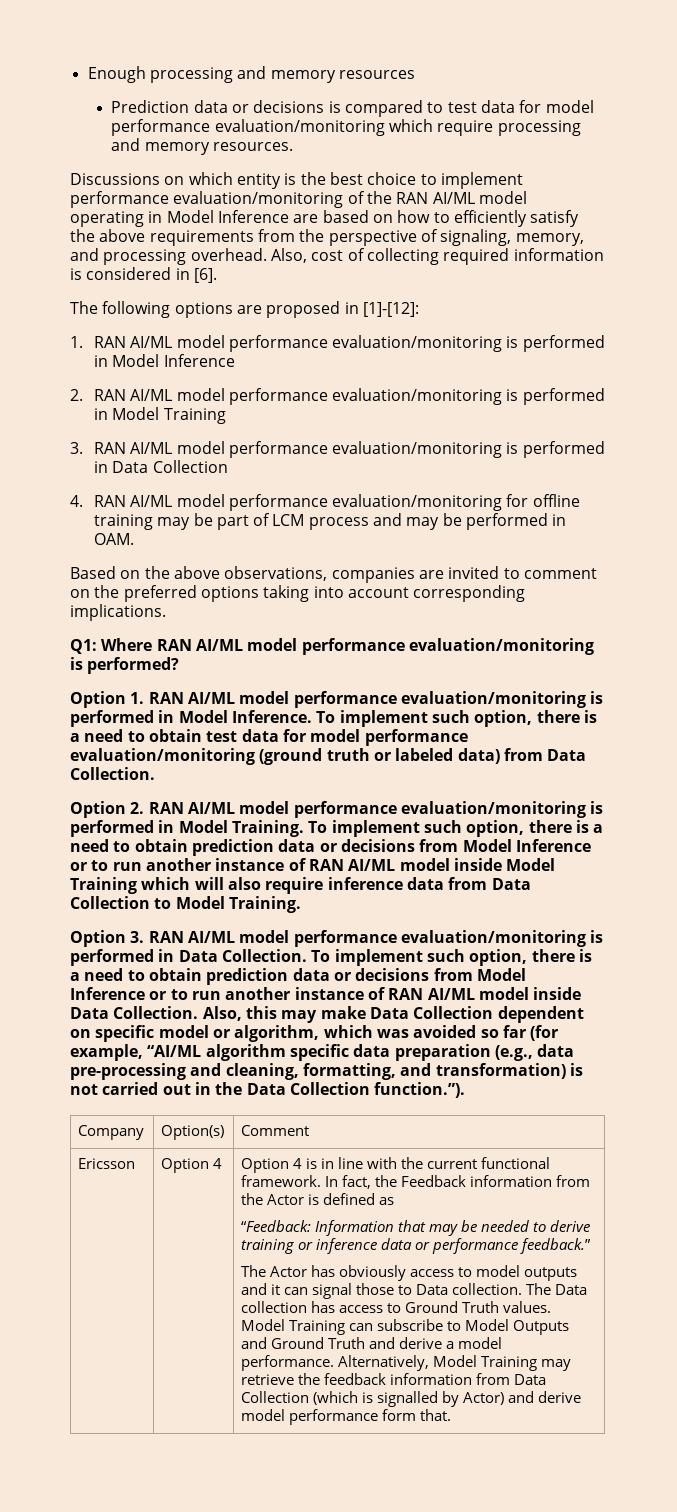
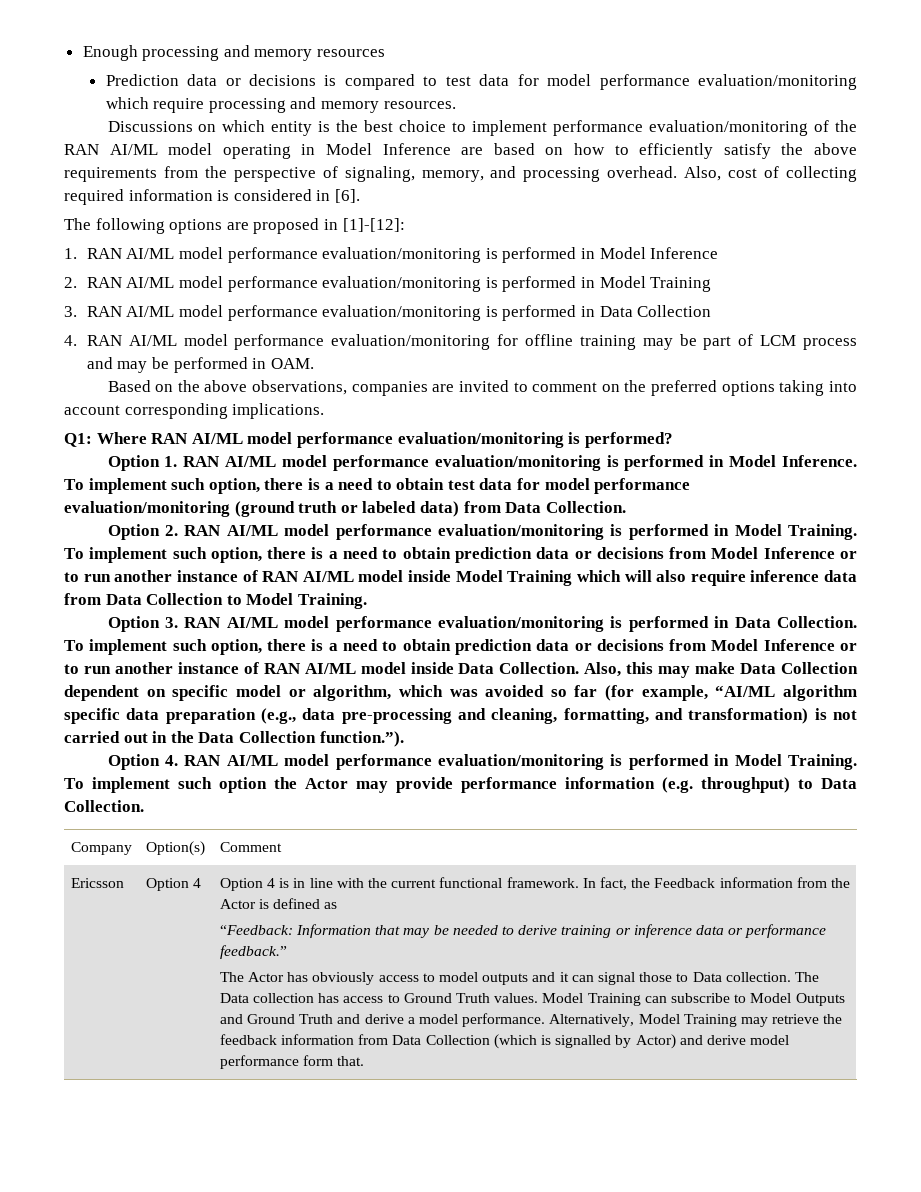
+ Option 4. RAN AI/ML model performance evaluation/monitoring is performed in Model Training. To implement such option the Actor may provide performance information (e.g. throughput) to Data Collection.

